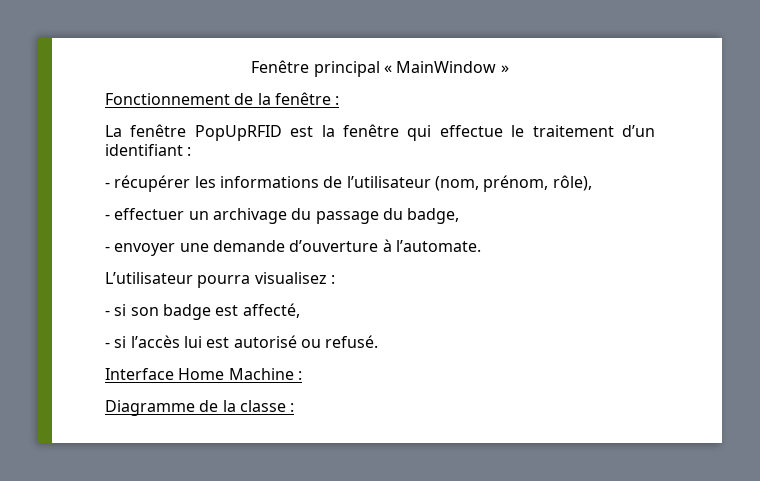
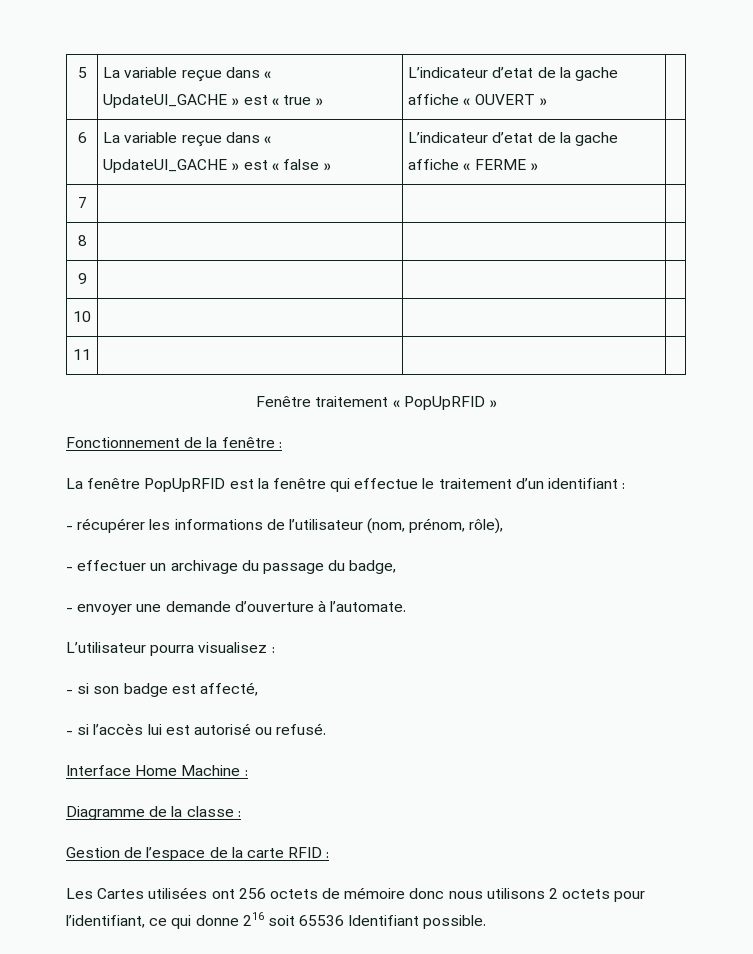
- Fenêtre principal « MainWindow »
+ 5 | La variable reçue dans « UpdateUI_GACHE » est « true » | L’indicateur d’etat de la gache affiche « OUVERT » |
+ 6 | La variable reçue dans « UpdateUI_GACHE » est « false » | L’indicateur d’etat de la gache affiche « FERME » |
+ 7 | | |
+ 8 | | |
+ 9 | | |
+ 10 | | |
+ 11 | | |
+ Fenêtre traitement « PopUpRFID »
+ Gestion de l’espace de la carte RFID :
+ Les Cartes utilisées ont 256 octets de mémoire donc nous utilisons 2 octets pour l’identifiant, ce qui donne 216 soit 65536 Identifiant possible.

